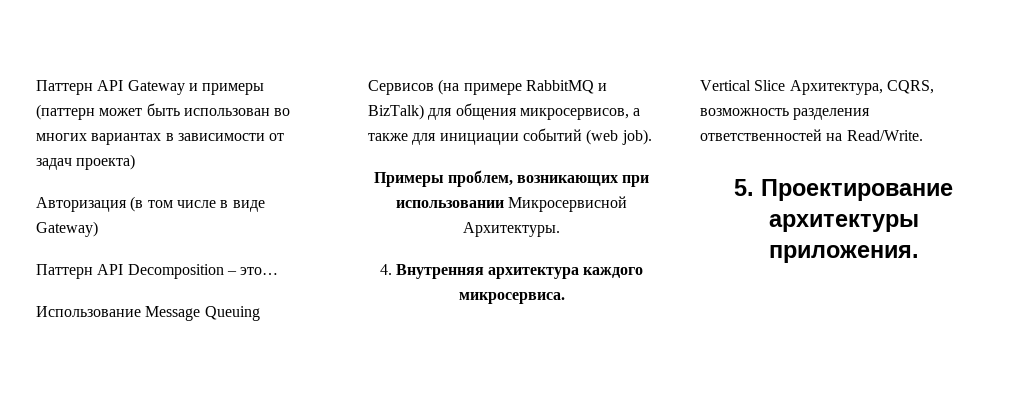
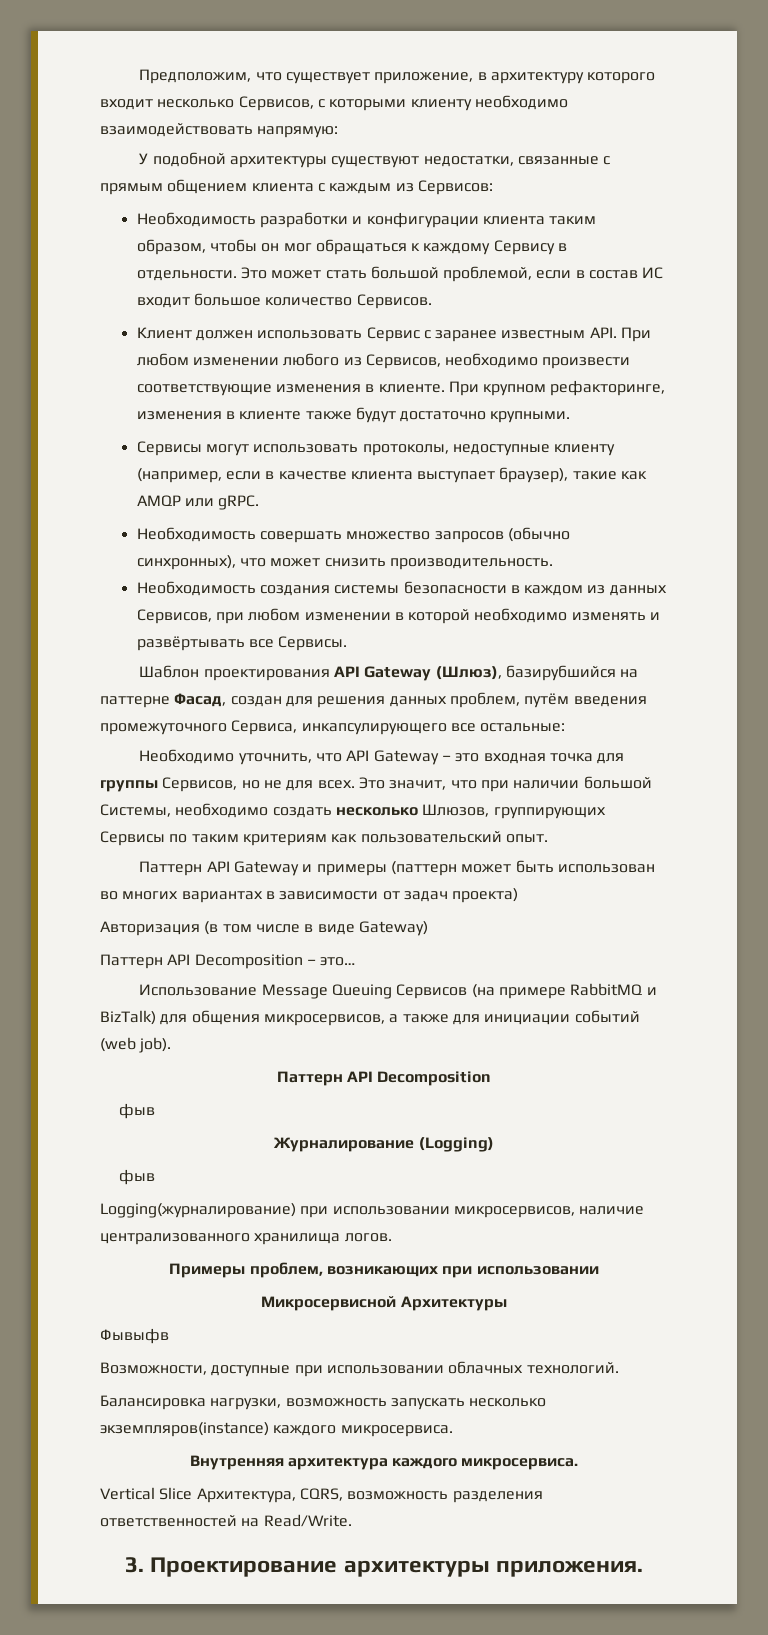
+ Предположим, что существует приложение, в архитектуру которого входит несколько Сервисов, с которыми клиенту необходимо взаимодействовать напрямую:
+ У подобной архитектуры существуют недостатки, связанные с прямым общением клиента с каждым из Сервисов:
+ Необходимость разработки и конфигурации клиента таким образом, чтобы он мог обращаться к каждому Сервису в отдельности. Это может стать большой проблемой, если в состав ИС входит большое количество Сервисов.
+ Клиент должен использовать Сервис с заранее известным API. При любом изменении любого из Сервисов, необходимо произвести соответствующие изменения в клиенте. При крупном рефакторинге, изменения в клиенте также будут достаточно крупными.
+ Сервисы могут использовать протоколы, недоступные клиенту (например, если в качестве клиента выступает браузер), такие как AMQP или gRPC.
+ Необходимость совершать множество запросов (обычно синхронных), что может снизить производительность.
+ Необходимость создания системы безопасности в каждом из данных Сервисов, при любом изменении в которой необходимо изменять и развёртывать все Сервисы.
+ Шаблон проектирования API Gateway (Шлюз), базирубшийся на паттерне Фасад, создан для решения данных проблем, путём введения промежуточного Сервиса, инкапсулирующего все остальные:
+ Необходимо уточнить, что API Gateway – это входная точка для группы Сервисов, но не для всех. Это значит, что при наличии большой Системы, необходимо создать несколько Шлюзов, группирующих Сервисы по таким критериям как пользовательский опыт.
  Использование Message Queuing Сервисов (на примере RabbitMQ и BizTalk) для общения микросервисов, а также для инициации событий (web job).
+ Паттерн API Decomposition
+ фыв
+ Журналирование (Logging)
+ фыв
+ Logging(журналирование) при использовании микросервисов, наличие централизованного хранилища логов.
- Примеры проблем, возникающих при использовании Микросервисной Архитектуры.
- 4. Внутренняя архитектура каждого микросервиса.
+ Примеры проблем, возникающих при использовании
+ Микросервисной Архитектуры
+ Фывыфв
+ Возможности, доступные при использовании облачных технологий.
+ Балансировка нагрузки, возможность запускать несколько экземпляров(instance) каждого микросервиса.
+ Внутренняя архитектура каждого микросервиса.
- 5. Проектирование архитектуры приложения.
+ 3. Проектирование архитектуры приложения.

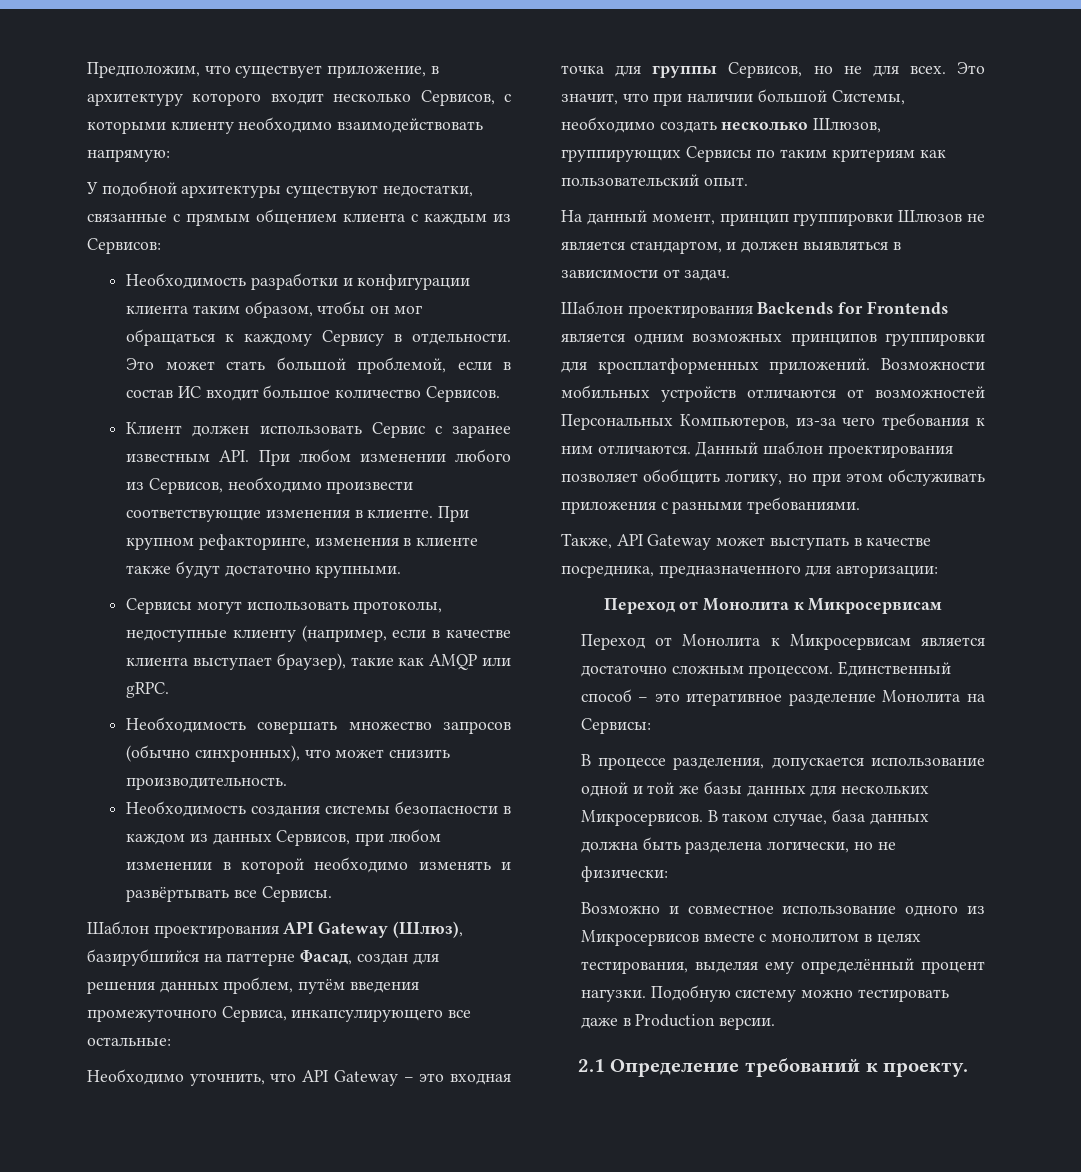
- Паттерн API Gateway и примеры (паттерн может быть использован во многих вариантах в зависимости от задач проекта)
- Авторизация (в том числе в виде Gateway)
- Паттерн API Decomposition – это…
- Использование Message Queuing Сервисов (на примере RabbitMQ и BizTalk) для общения микросервисов, а также для инициации событий (web job).
- Паттерн API Decomposition
- фыв
- Журналирование (Logging)
- фыв
- Logging(журналирование) при использовании микросервисов, наличие централизованного хранилища логов.
- Примеры проблем, возникающих при использовании
- Микросервисной Архитектуры
- Фывыфв
- Возможности, доступные при использовании облачных технологий.
- Балансировка нагрузки, возможность запускать несколько экземпляров(instance) каждого микросервиса.
- Внутренняя архитектура каждого микросервиса.
- Vertical Slice Архитектура, CQRS, возможность разделения ответственностей на Read/Write.
- 3. Проектирование архитектуры приложения.
+ На данный момент, принцип группировки Шлюзов не является стандартом, и должен выявляться в зависимости от задач.
+ Шаблон проектирования Backends for Frontends является одним возможных принципов группировки для кросплатформенных приложений. Возможности мобильных устройств отличаются от возможностей Персональных Компьютеров, из-за чего требования к ним отличаются. Данный шаблон проектирования позволяет обобщить логику, но при этом обслуживать приложения с разными требованиями.
+ Также, API Gateway может выступать в качестве посредника, предназначенного для авторизации:
+ Переход от Монолита к Микросервисам
+ Переход от Монолита к Микросервисам является достаточно сложным процессом. Единственный способ – это итеративное разделение Монолита на Сервисы:
+ В процессе разделения, допускается использование одной и той же базы данных для нескольких Микросервисов. В таком случае, база данных должна быть разделена логически, но не физически:
+ Возможно и совместное использование одного из Микросервисов вместе с монолитом в целях тестирования, выделяя ему определённый процент нагузки. Подобную систему можно тестировать даже в Production версии.
+ 2.1 Определение требований к проекту.

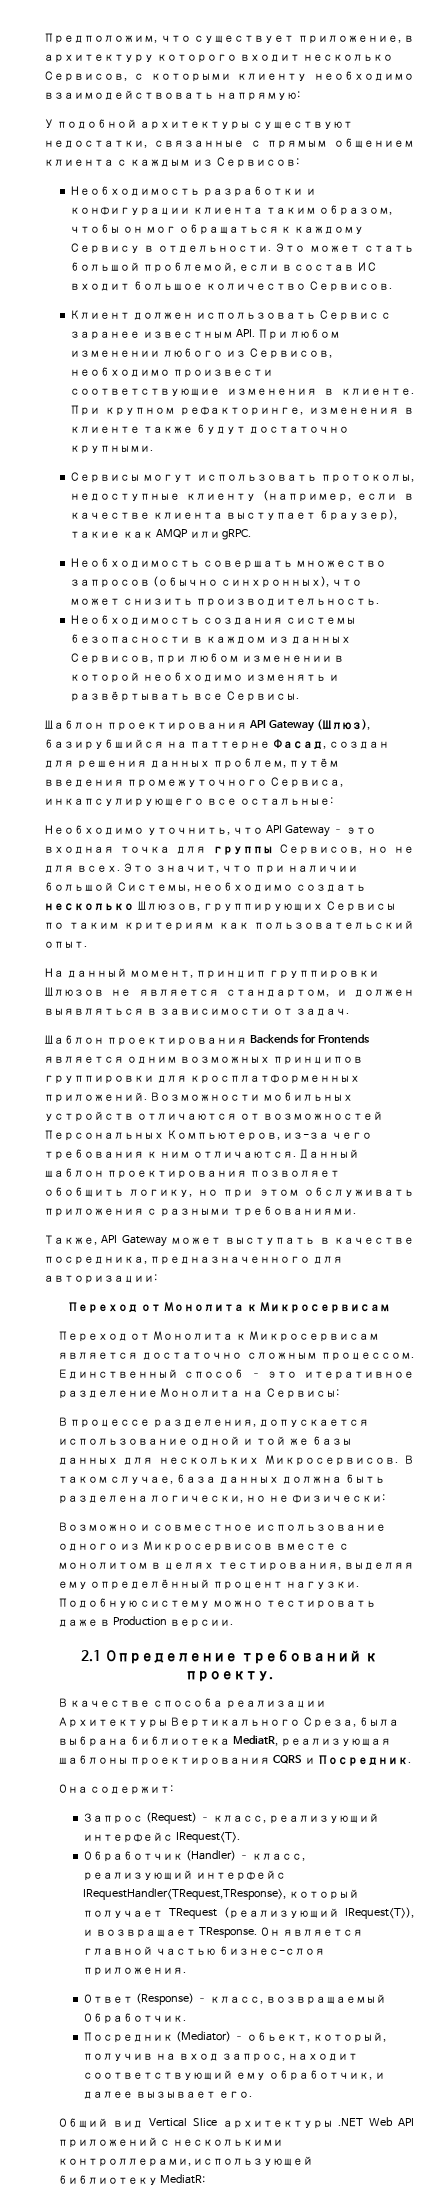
+ В качестве способа реализации Архитектуры Вертикального Среза, была выбрана библиотека MediatR, реализующая шаблоны проектирования CQRS и Посредник.
+ Она содержит:
+ Запрос (Request) – класс, реализующий интерфейс IRequest<T>.
+ Обработчик (Handler) – класс, реализующий интерфейс IRequestHandler<TRequest,TResponse>, который получает TRequest (реализующий IRequest<T>), и возвращает TResponse. Он является главной частью бизнес-слоя приложения.
+ Ответ (Response) – класс, возвращаемый Обработчик.
+ Посредник (Mediator) – обьект, который, получив на вход запрос, находит соответствующий ему обработчик, и далее вызывает его.
+ Общий вид Vertical Slice архитектуры .NET Web API приложений с несколькими контроллерами, использующей библиотеку MediatR:

